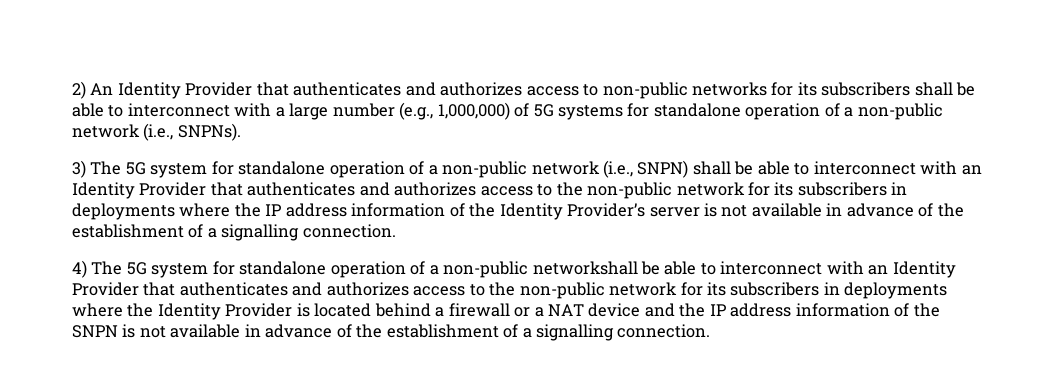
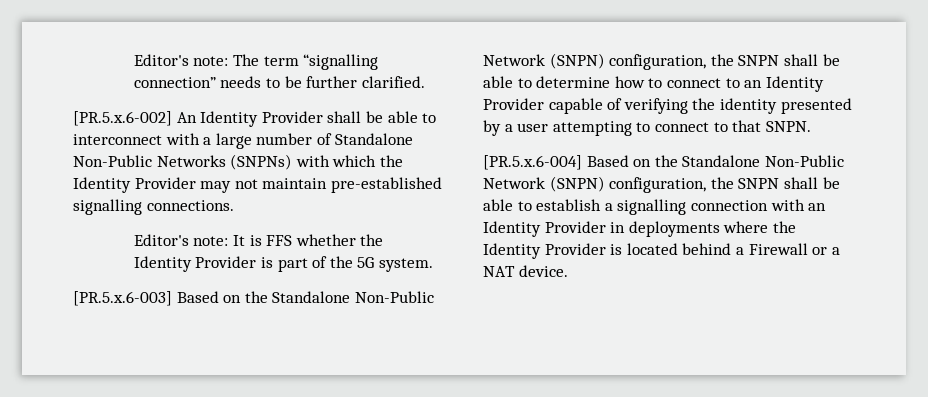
- 2) An Identity Provider that authenticates and authorizes access to non-public networks for its subscribers shall be able to interconnect with a large number (e.g., 1,000,000) of 5G systems for standalone operation of a non-public network (i.e., SNPNs).
- 3) The 5G system for standalone operation of a non-public network (i.e., SNPN) shall be able to interconnect with an Identity Provider that authenticates and authorizes access to the non-public network for its subscribers in deployments where the IP address information of the Identity Provider’s server is not available in advance of the establishment of a signalling connection.
- 4) The 5G system for standalone operation of a non-public networkshall be able to interconnect with an Identity Provider that authenticates and authorizes access to the non-public network for its subscribers in deployments where the Identity Provider is located behind a firewall or a NAT device and the IP address information of the SNPN is not available in advance of the establishment of a signalling connection.
+ Editor's note: The term “signalling connection” needs to be further clarified.
+ [PR.5.x.6-002] An Identity Provider shall be able to interconnect with a large number of Standalone Non-Public Networks (SNPNs) with which the Identity Provider may not maintain pre-established signalling connections.
+ Editor's note: It is FFS whether the Identity Provider is part of the 5G system.
+ [PR.5.x.6-003] Based on the Standalone Non-Public Network (SNPN) configuration, the SNPN shall be able to determine how to connect to an Identity Provider capable of verifying the identity presented by a user attempting to connect to that SNPN.
+ [PR.5.x.6-004] Based on the Standalone Non-Public Network (SNPN) configuration, the SNPN shall be able to establish a signalling connection with an Identity Provider in deployments where the Identity Provider is located behind a Firewall or a NAT device.

